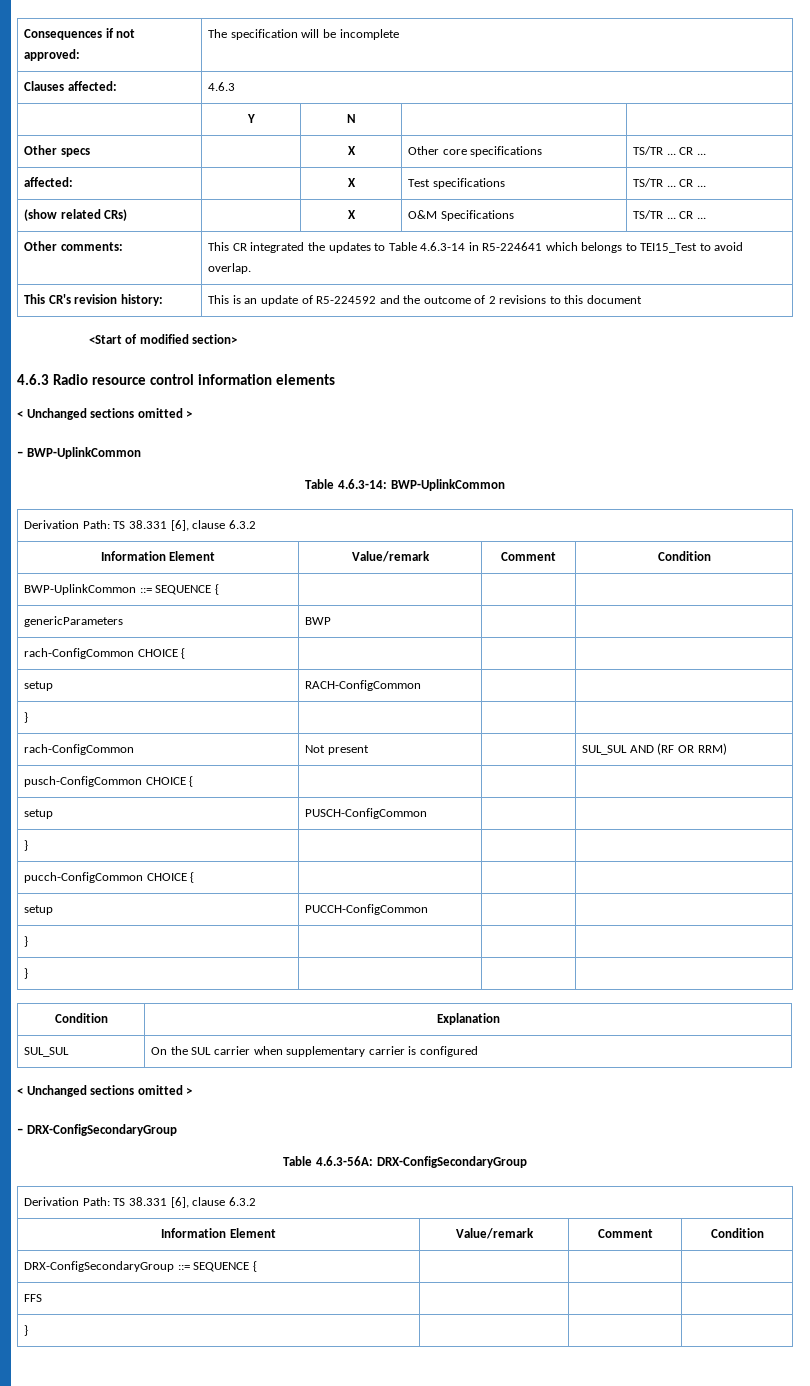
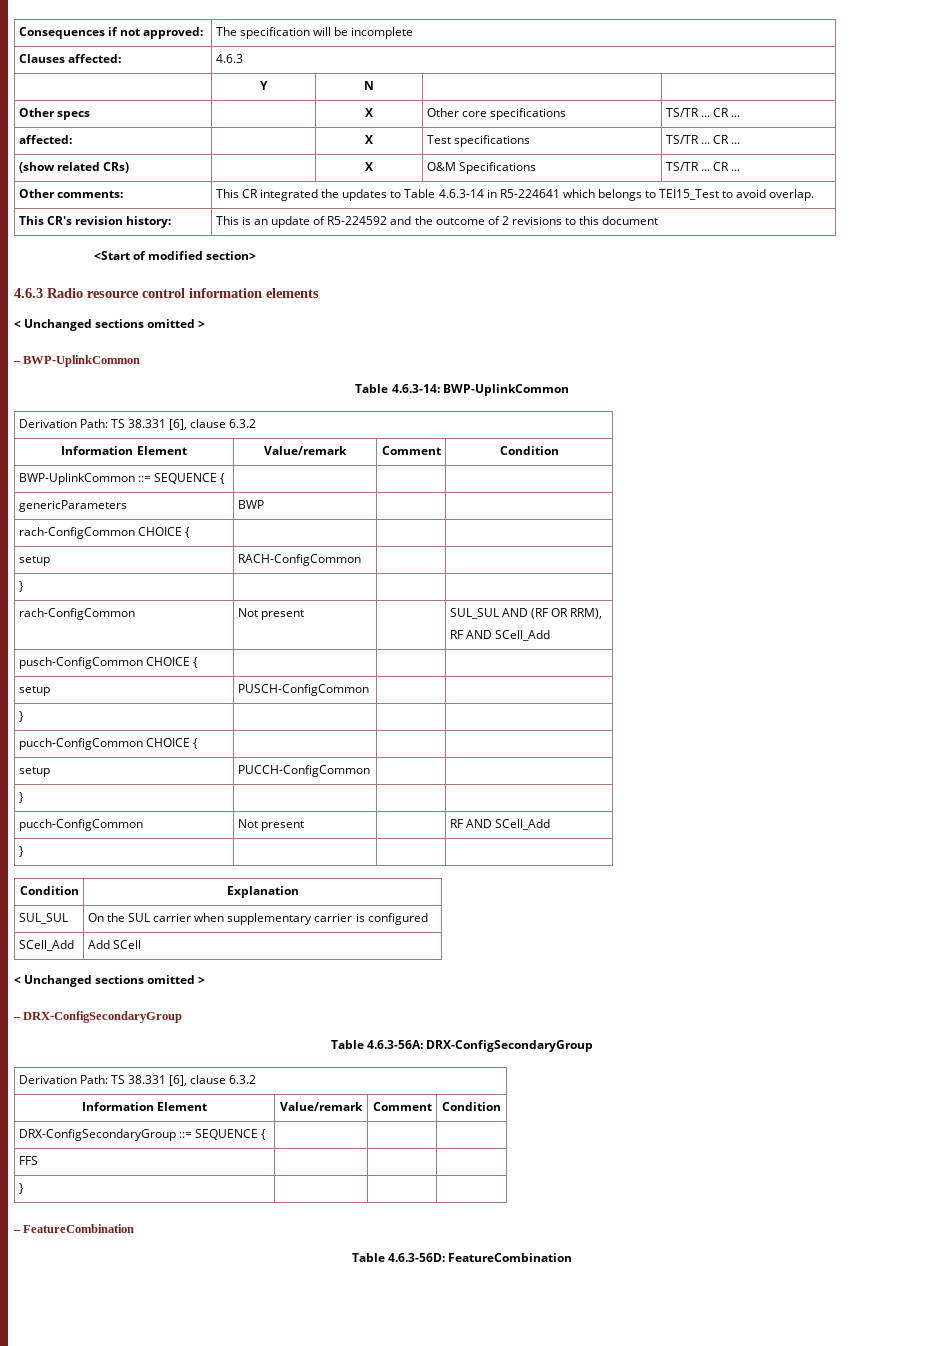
- rach-ConfigCommon | Not present | | SUL_SUL AND (RF OR RRM)
+ rach-ConfigCommon | Not present | | SUL_SUL AND (RF OR RRM),
+ RF AND SCell_Add
+ pucch-ConfigCommon | Not present | | RF AND SCell_Add
+ SCell_Add | Add SCell
+ – FeatureCombination
+ Table 4.6.3-56D: FeatureCombination

